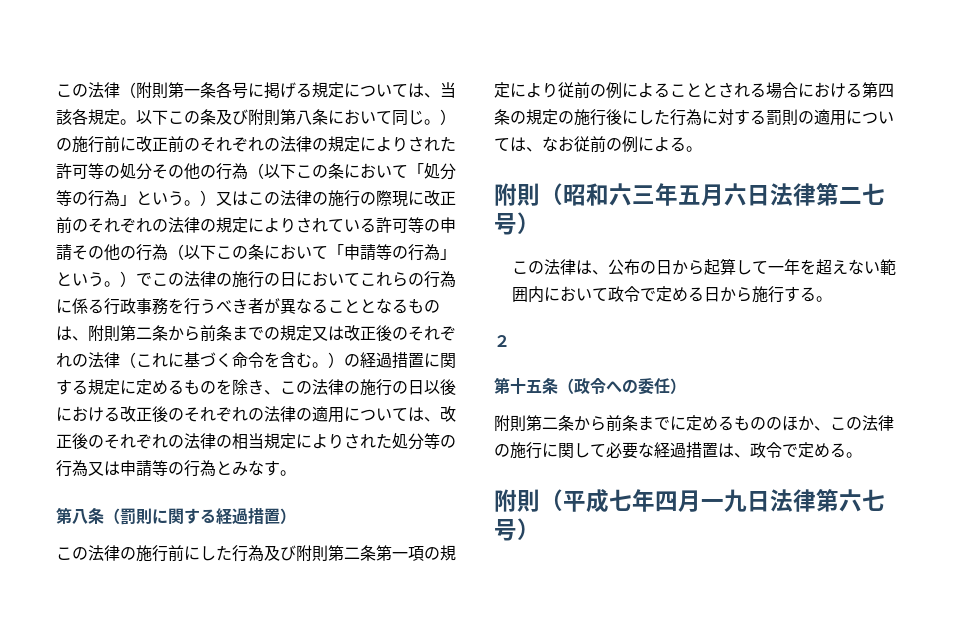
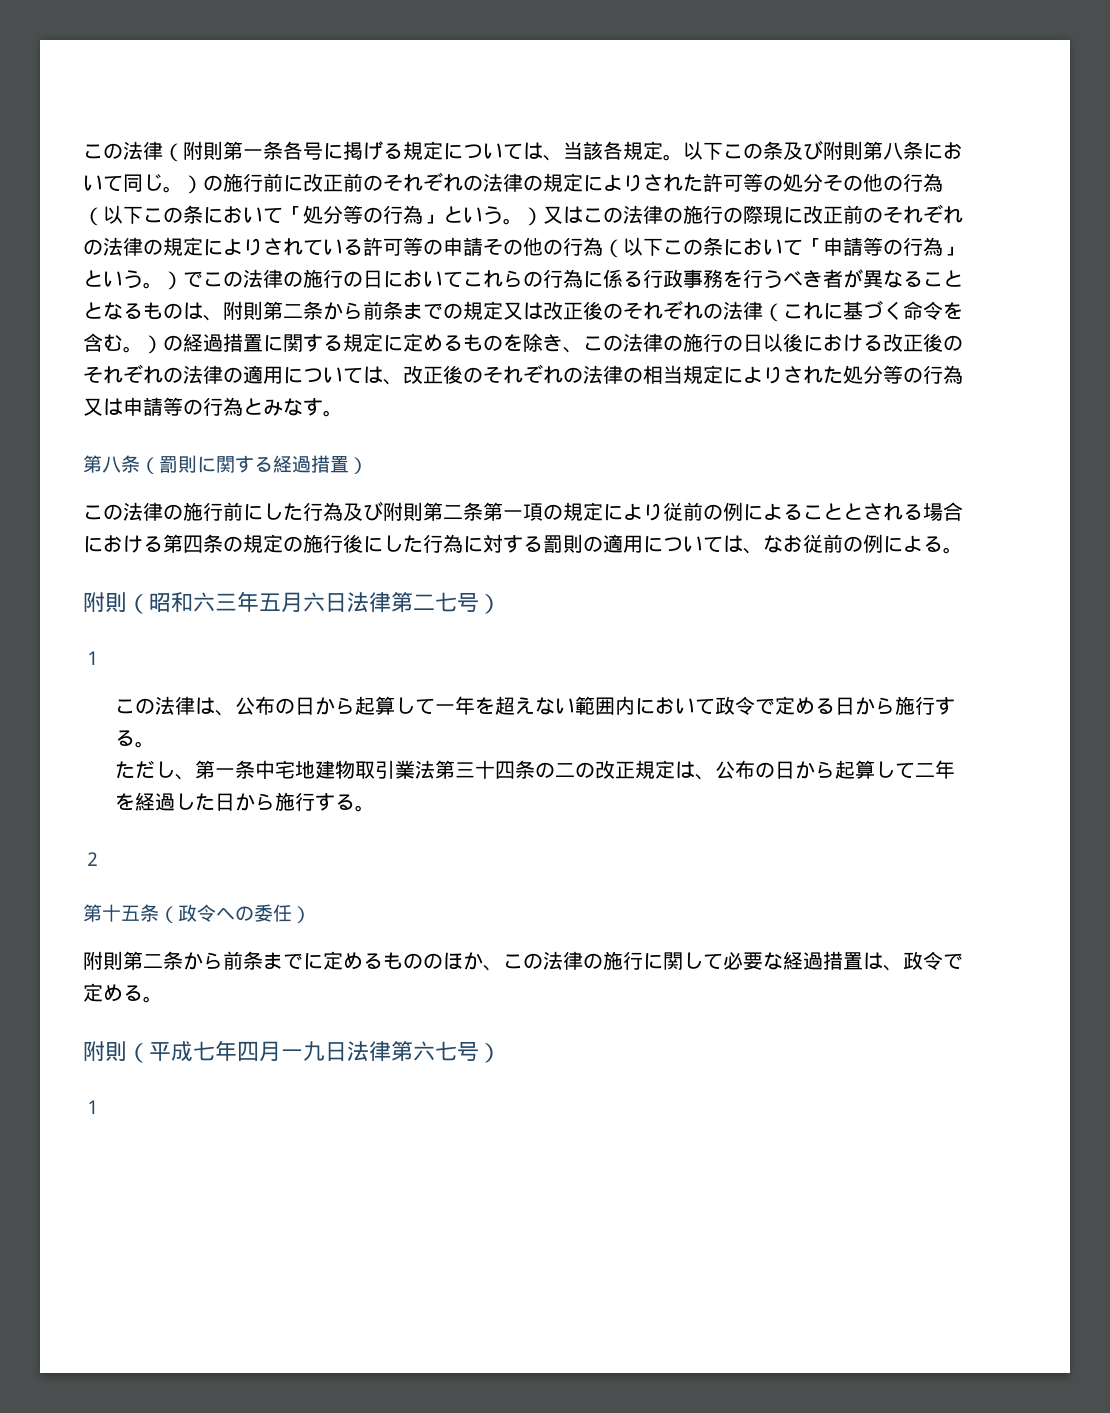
  附則（昭和六三年五月六日法律第二七号）
+ １
+ ただし、第一条中宅地建物取引業法第三十四条の二の改正規定は、公布の日から起算して二年を経過した日から施行する。
  附則（平成七年四月一九日法律第六七号）
+ １

